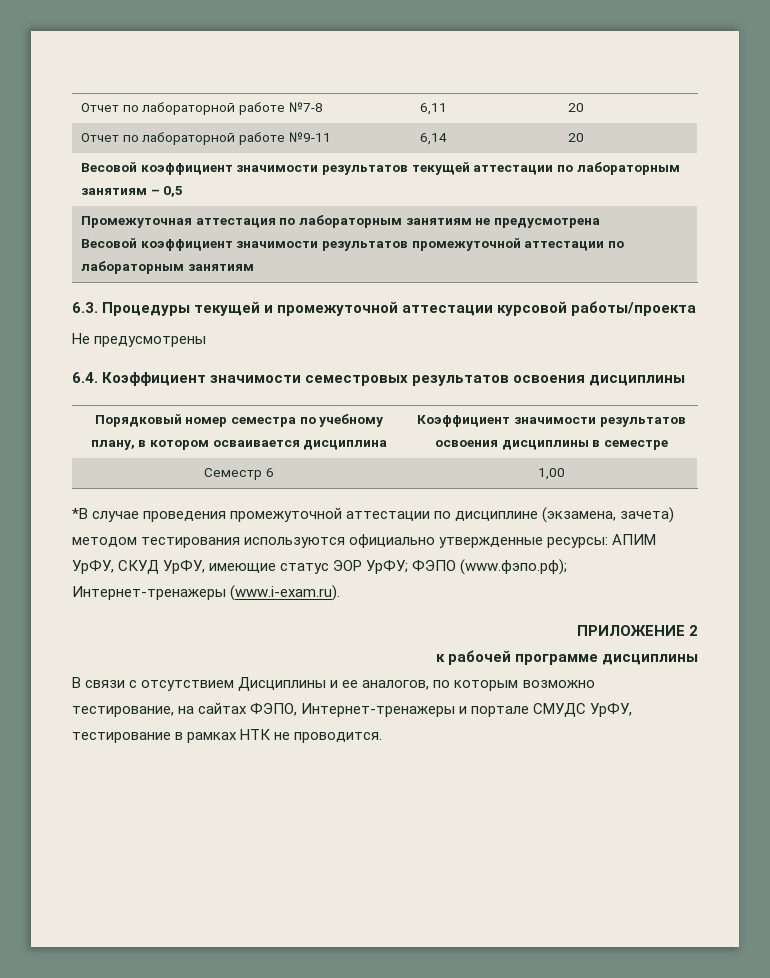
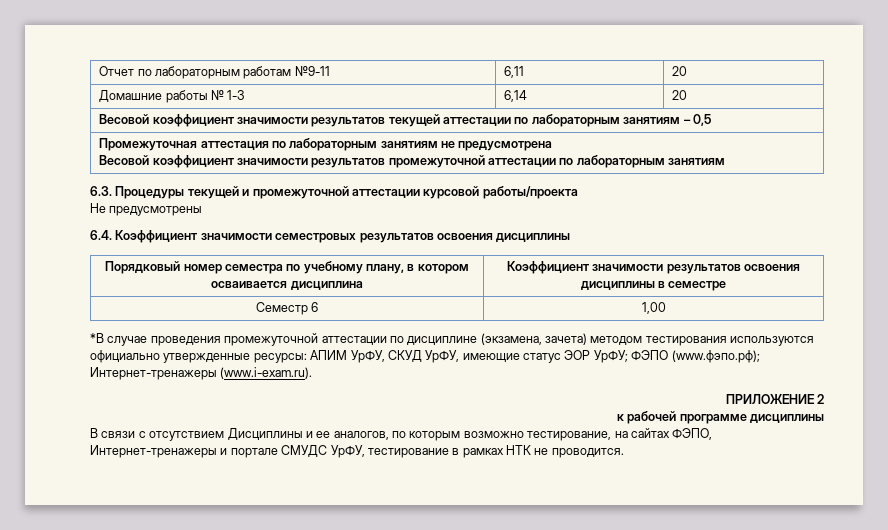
- Отчет по лабораторной работе №7-8 | 6,11 | 20
+ Отчет по лабораторным работам №9-11 | 6,11 | 20
- Отчет по лабораторной работе №9-11 | 6,14 | 20
+ Домашние работы № 1-3 | 6,14 | 20

